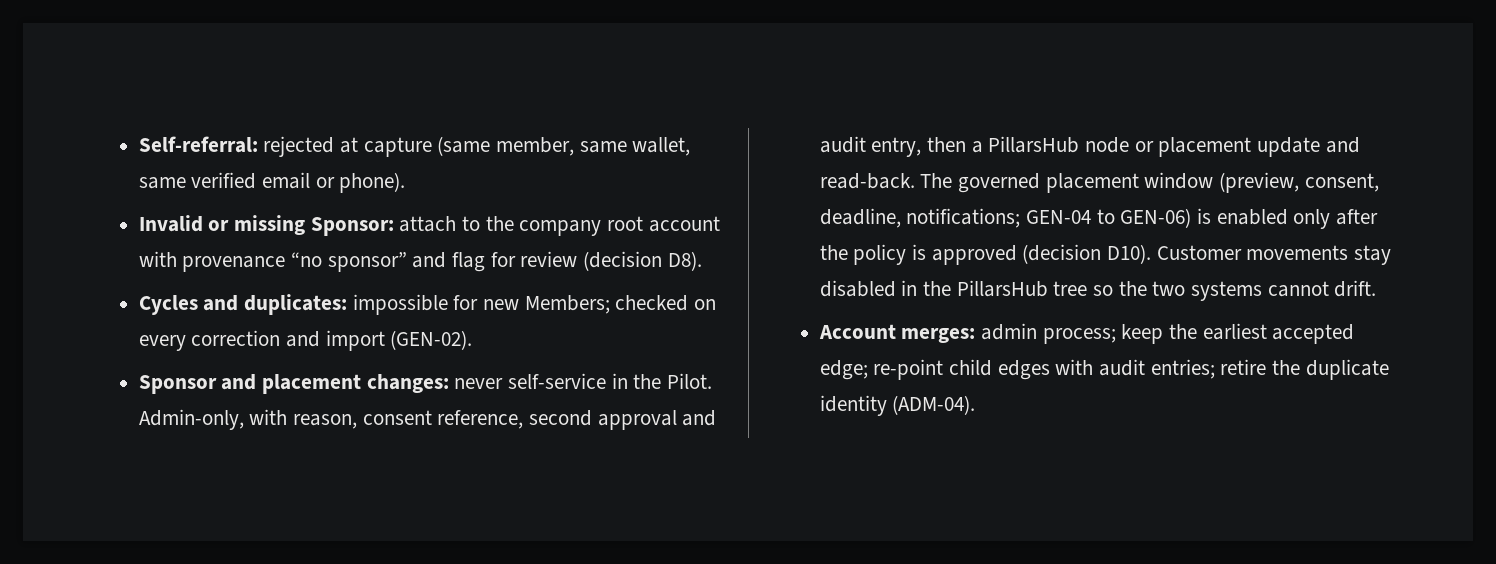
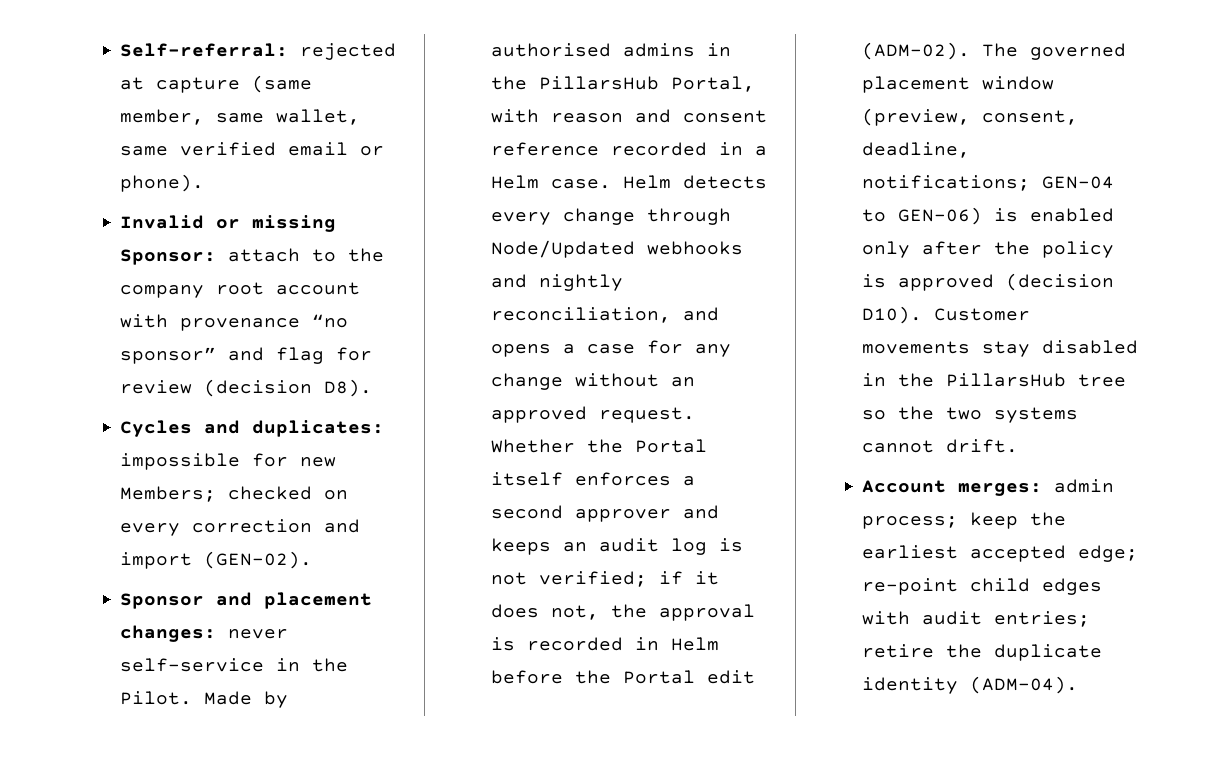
- Admin-only, with reason, consent reference, second approval and audit entry, then a PillarsHub node or placement update and read-back.
+ Made by authorised admins in the PillarsHub Portal, with reason and consent reference recorded in a Helm case. Helm detects every change through Node/Updated webhooks and nightly reconciliation, and opens a case for any change without an approved request. Whether the Portal itself enforces a second approver and keeps an audit log is not verified; if it does not, the approval is recorded in Helm before the Portal edit (ADM-02).

